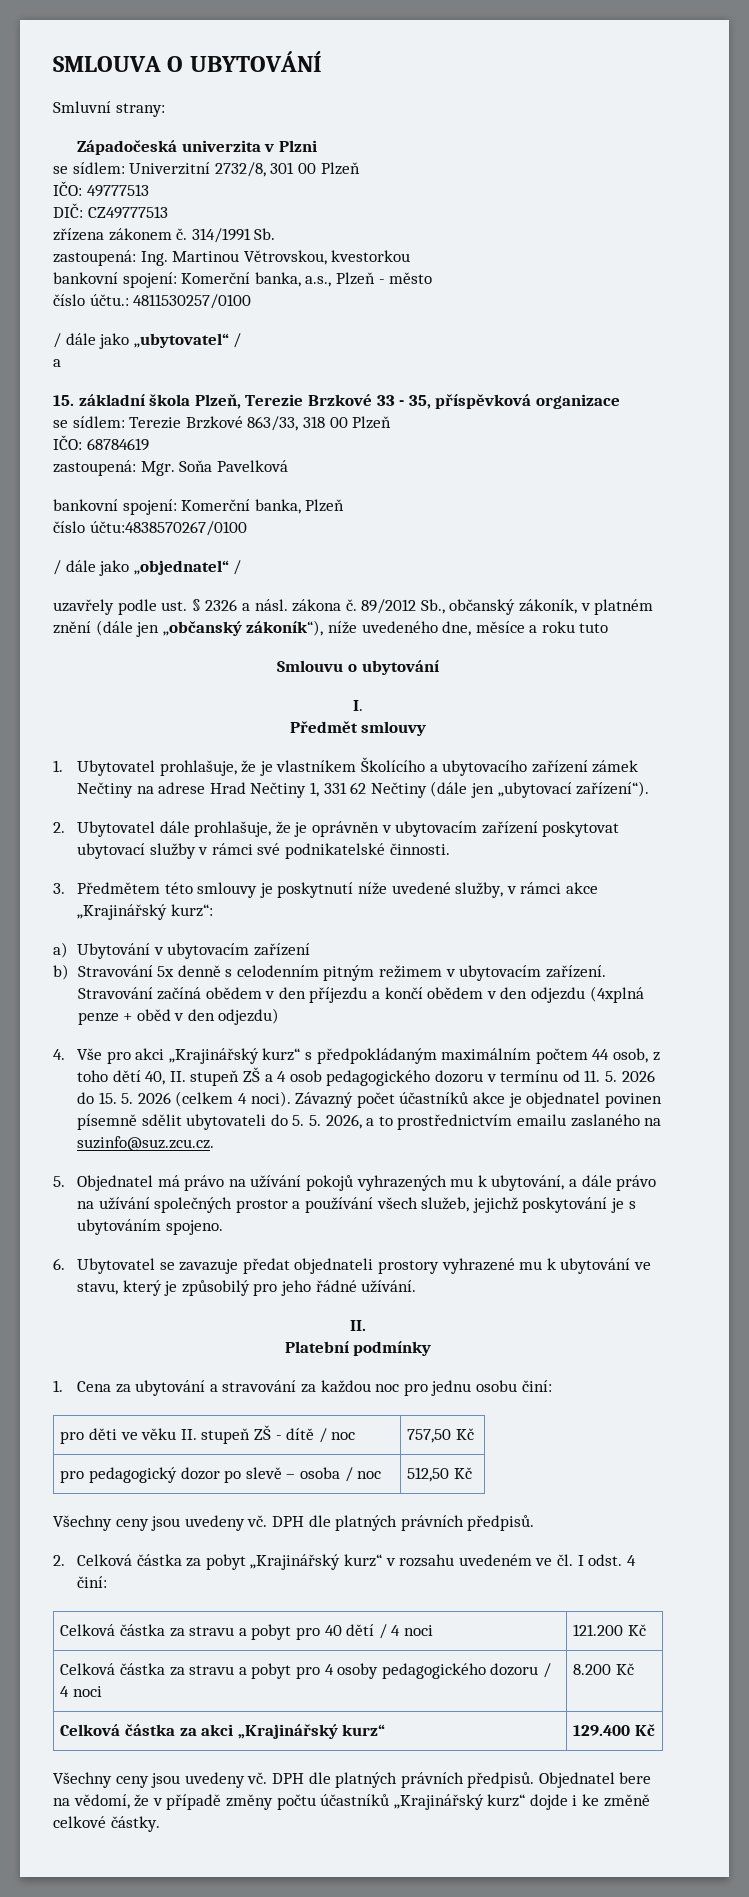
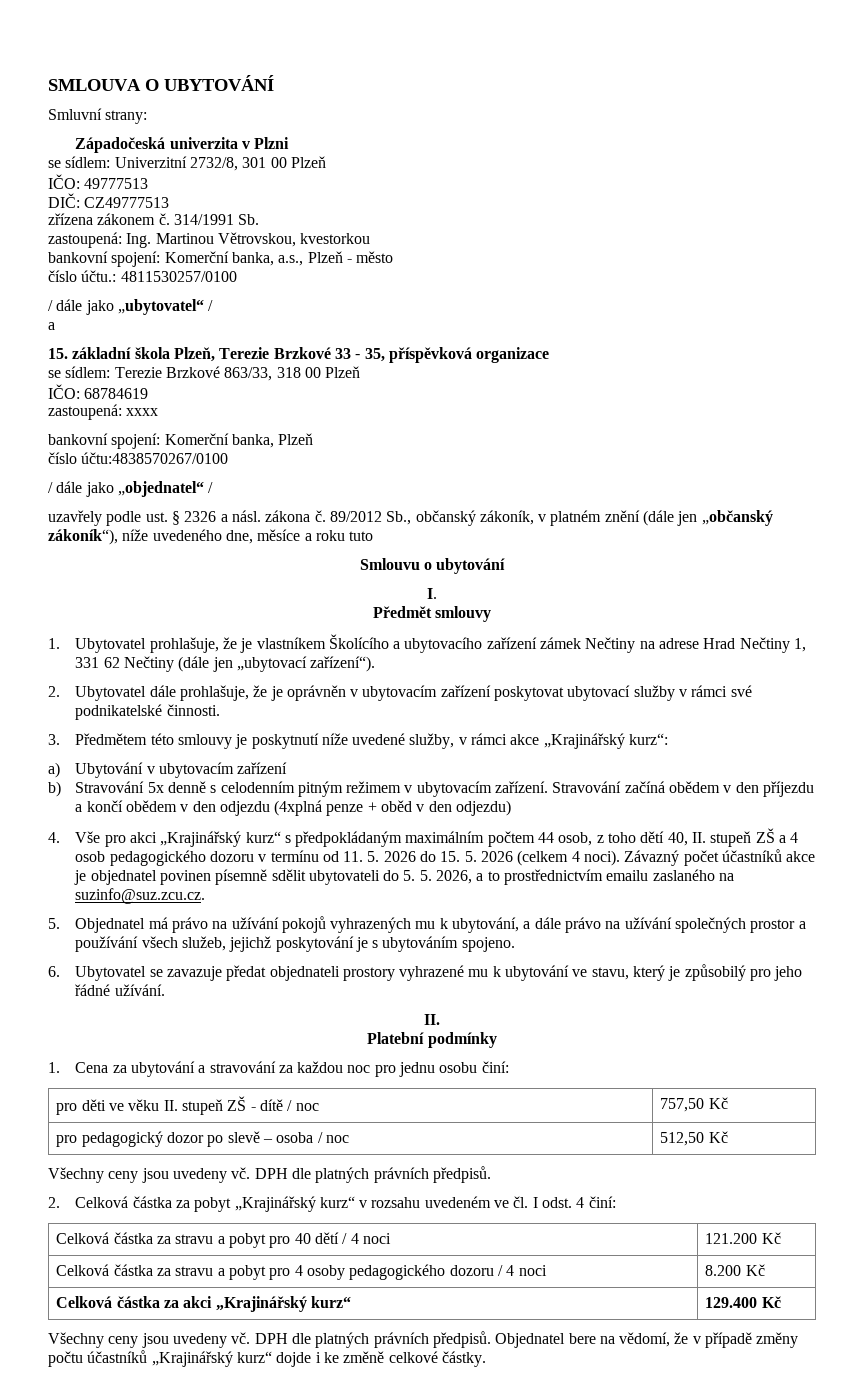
- zastoupená: Mgr. Soňa Pavelková
+ zastoupená: xxxx

